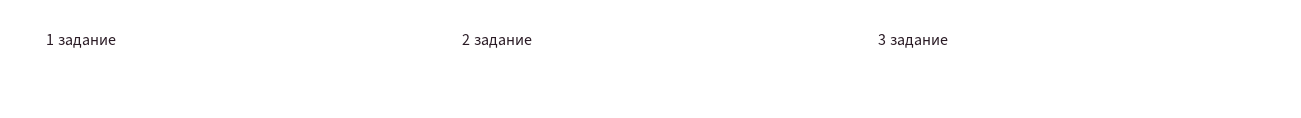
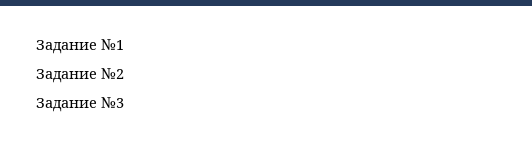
- 1 задание
- 2 задание
- 3 задание
+ Задание №1
+ Задание №2
+ Задание №3

